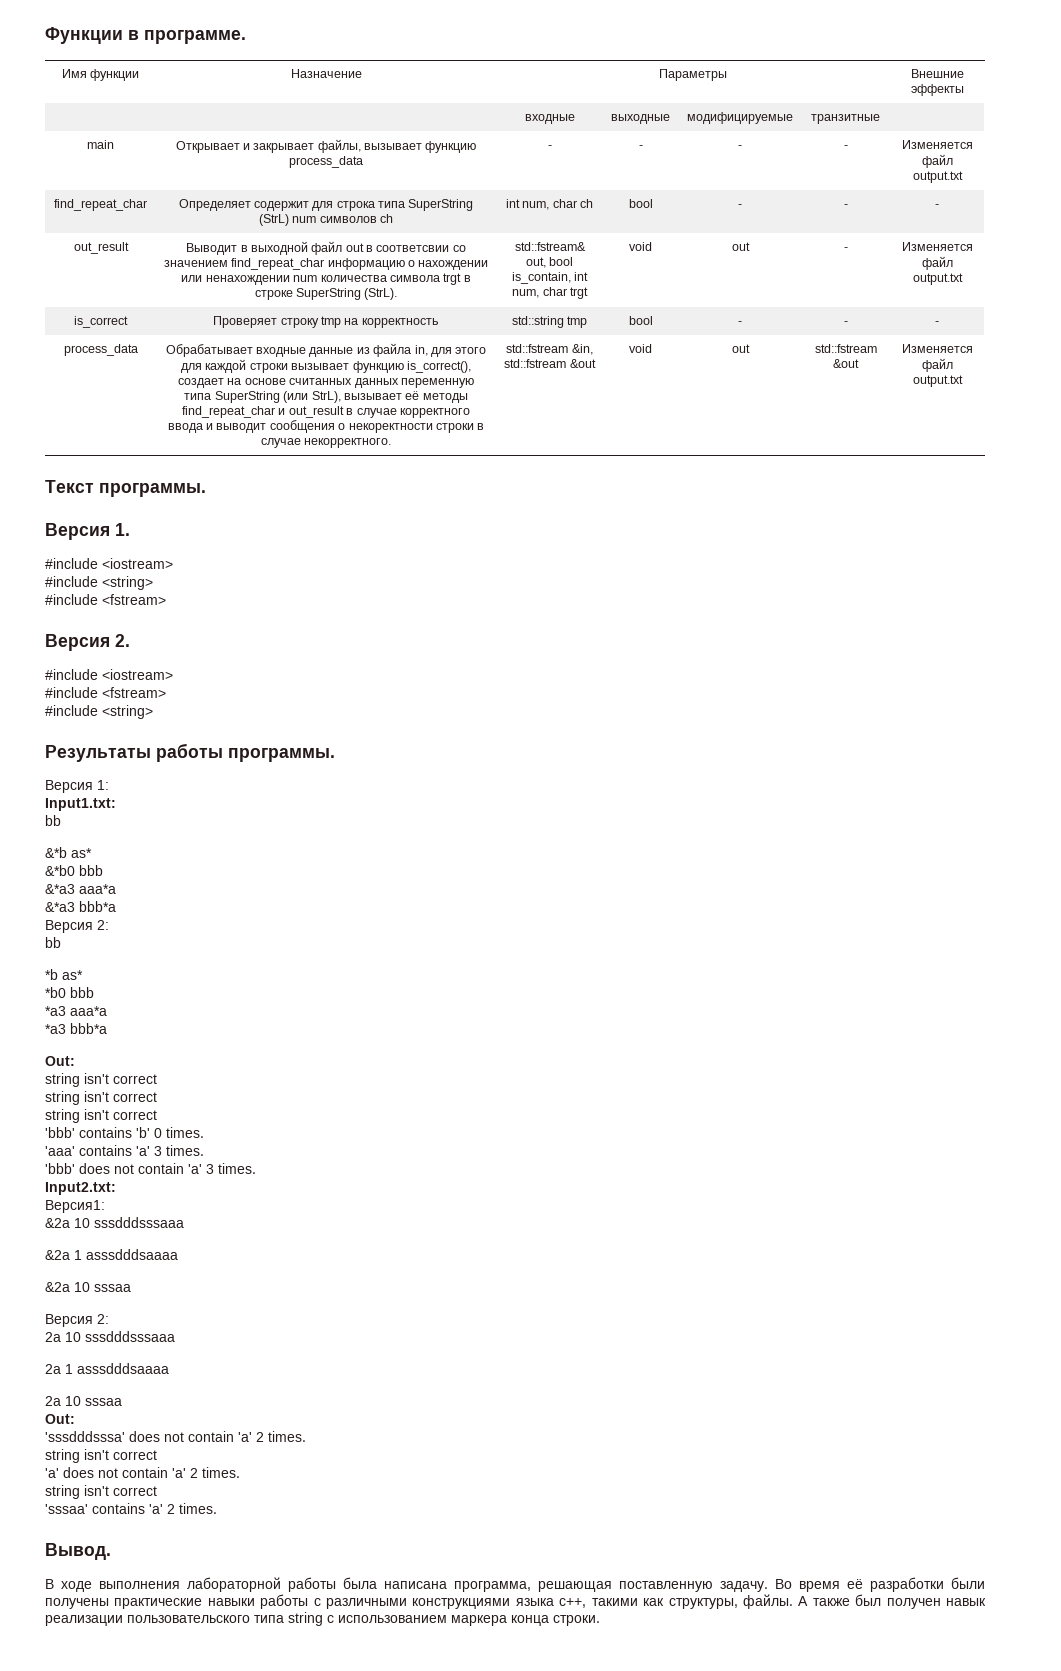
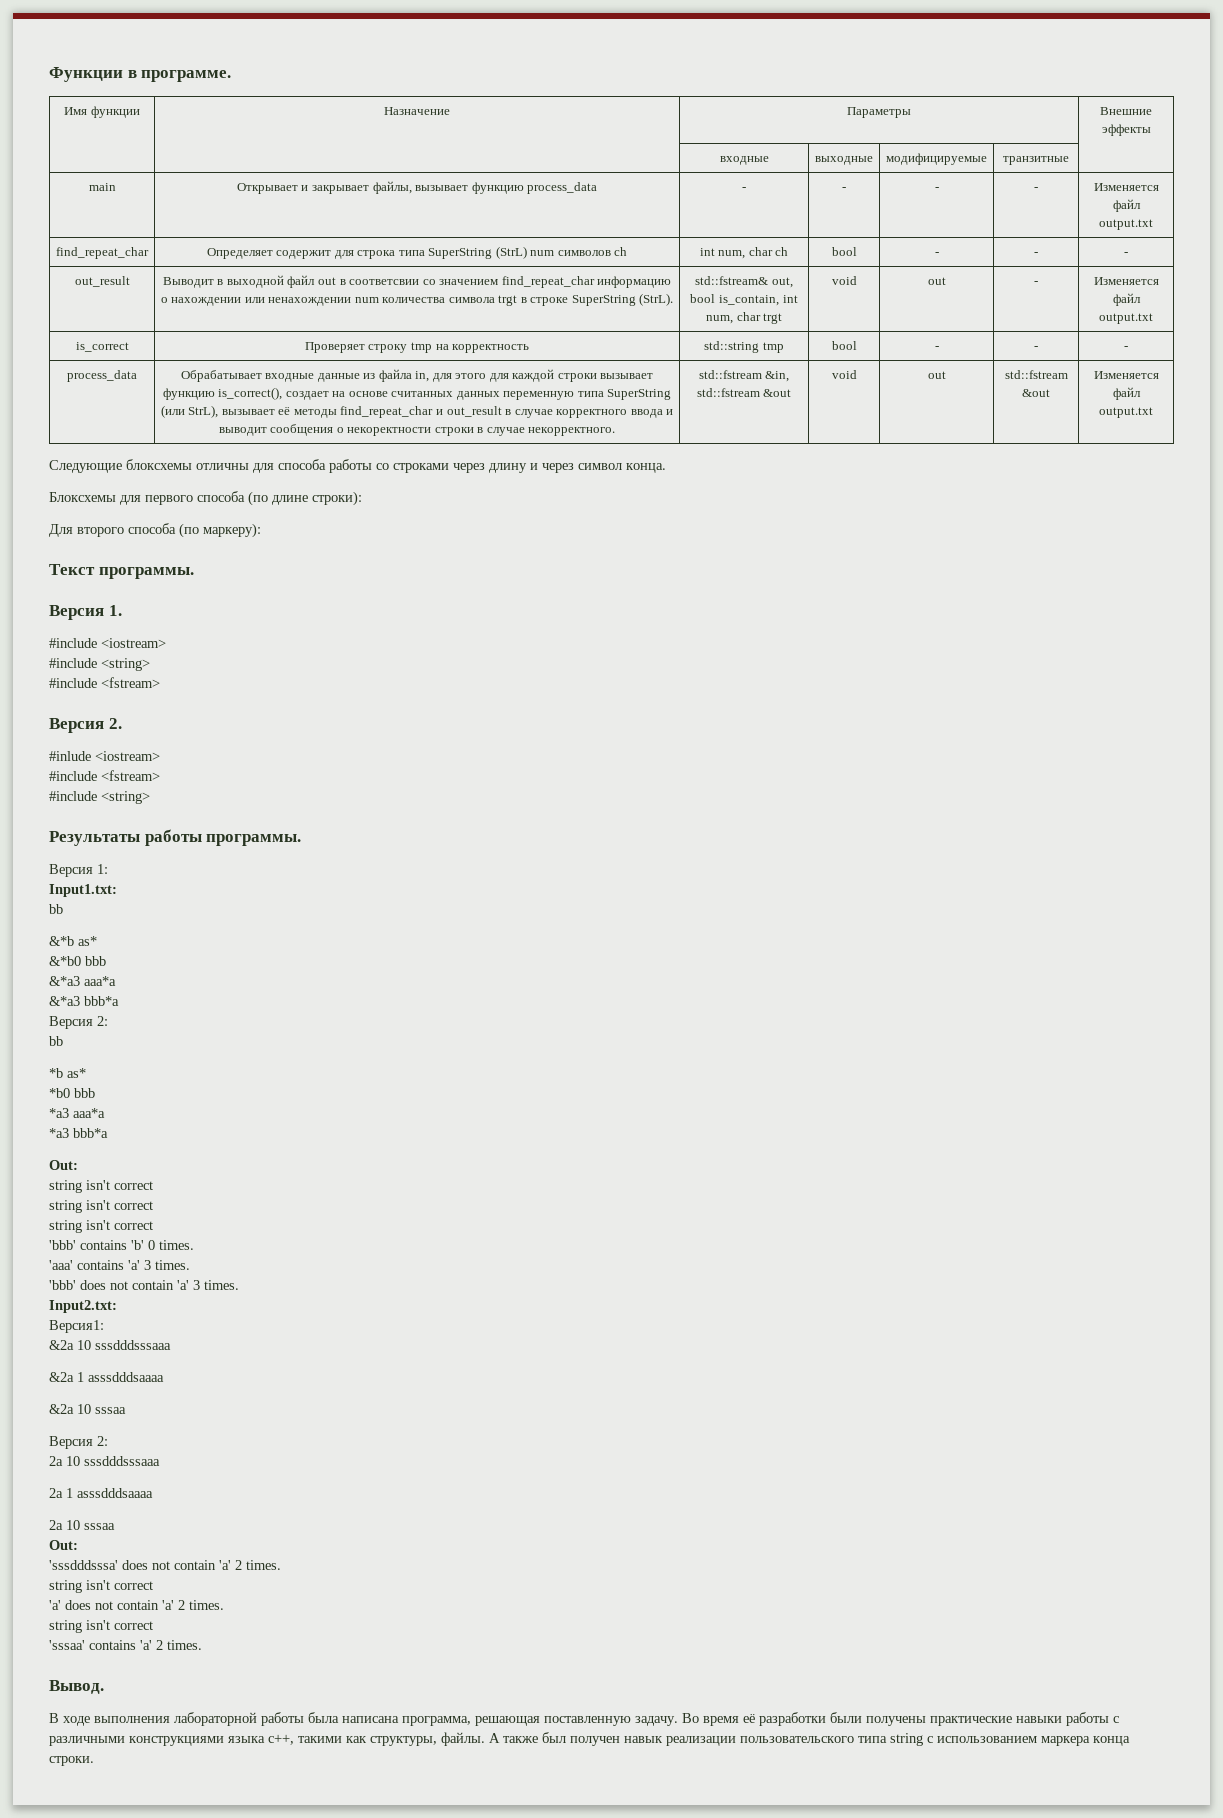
+ Следующие блоксхемы отличны для способа работы со строками через длину и через символ конца.
+ Блоксхемы для первого способа (по длине строки):
+ Для второго способа (по маркеру):
  Версия 2.
- #include <iostream>
+ #inlude <iostream>

